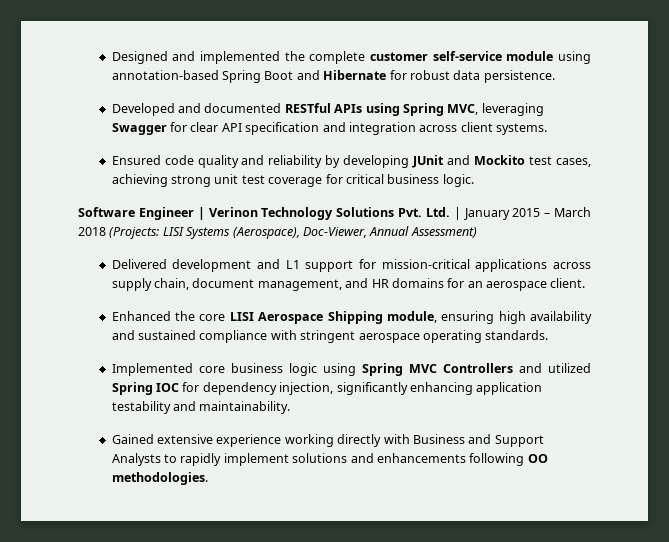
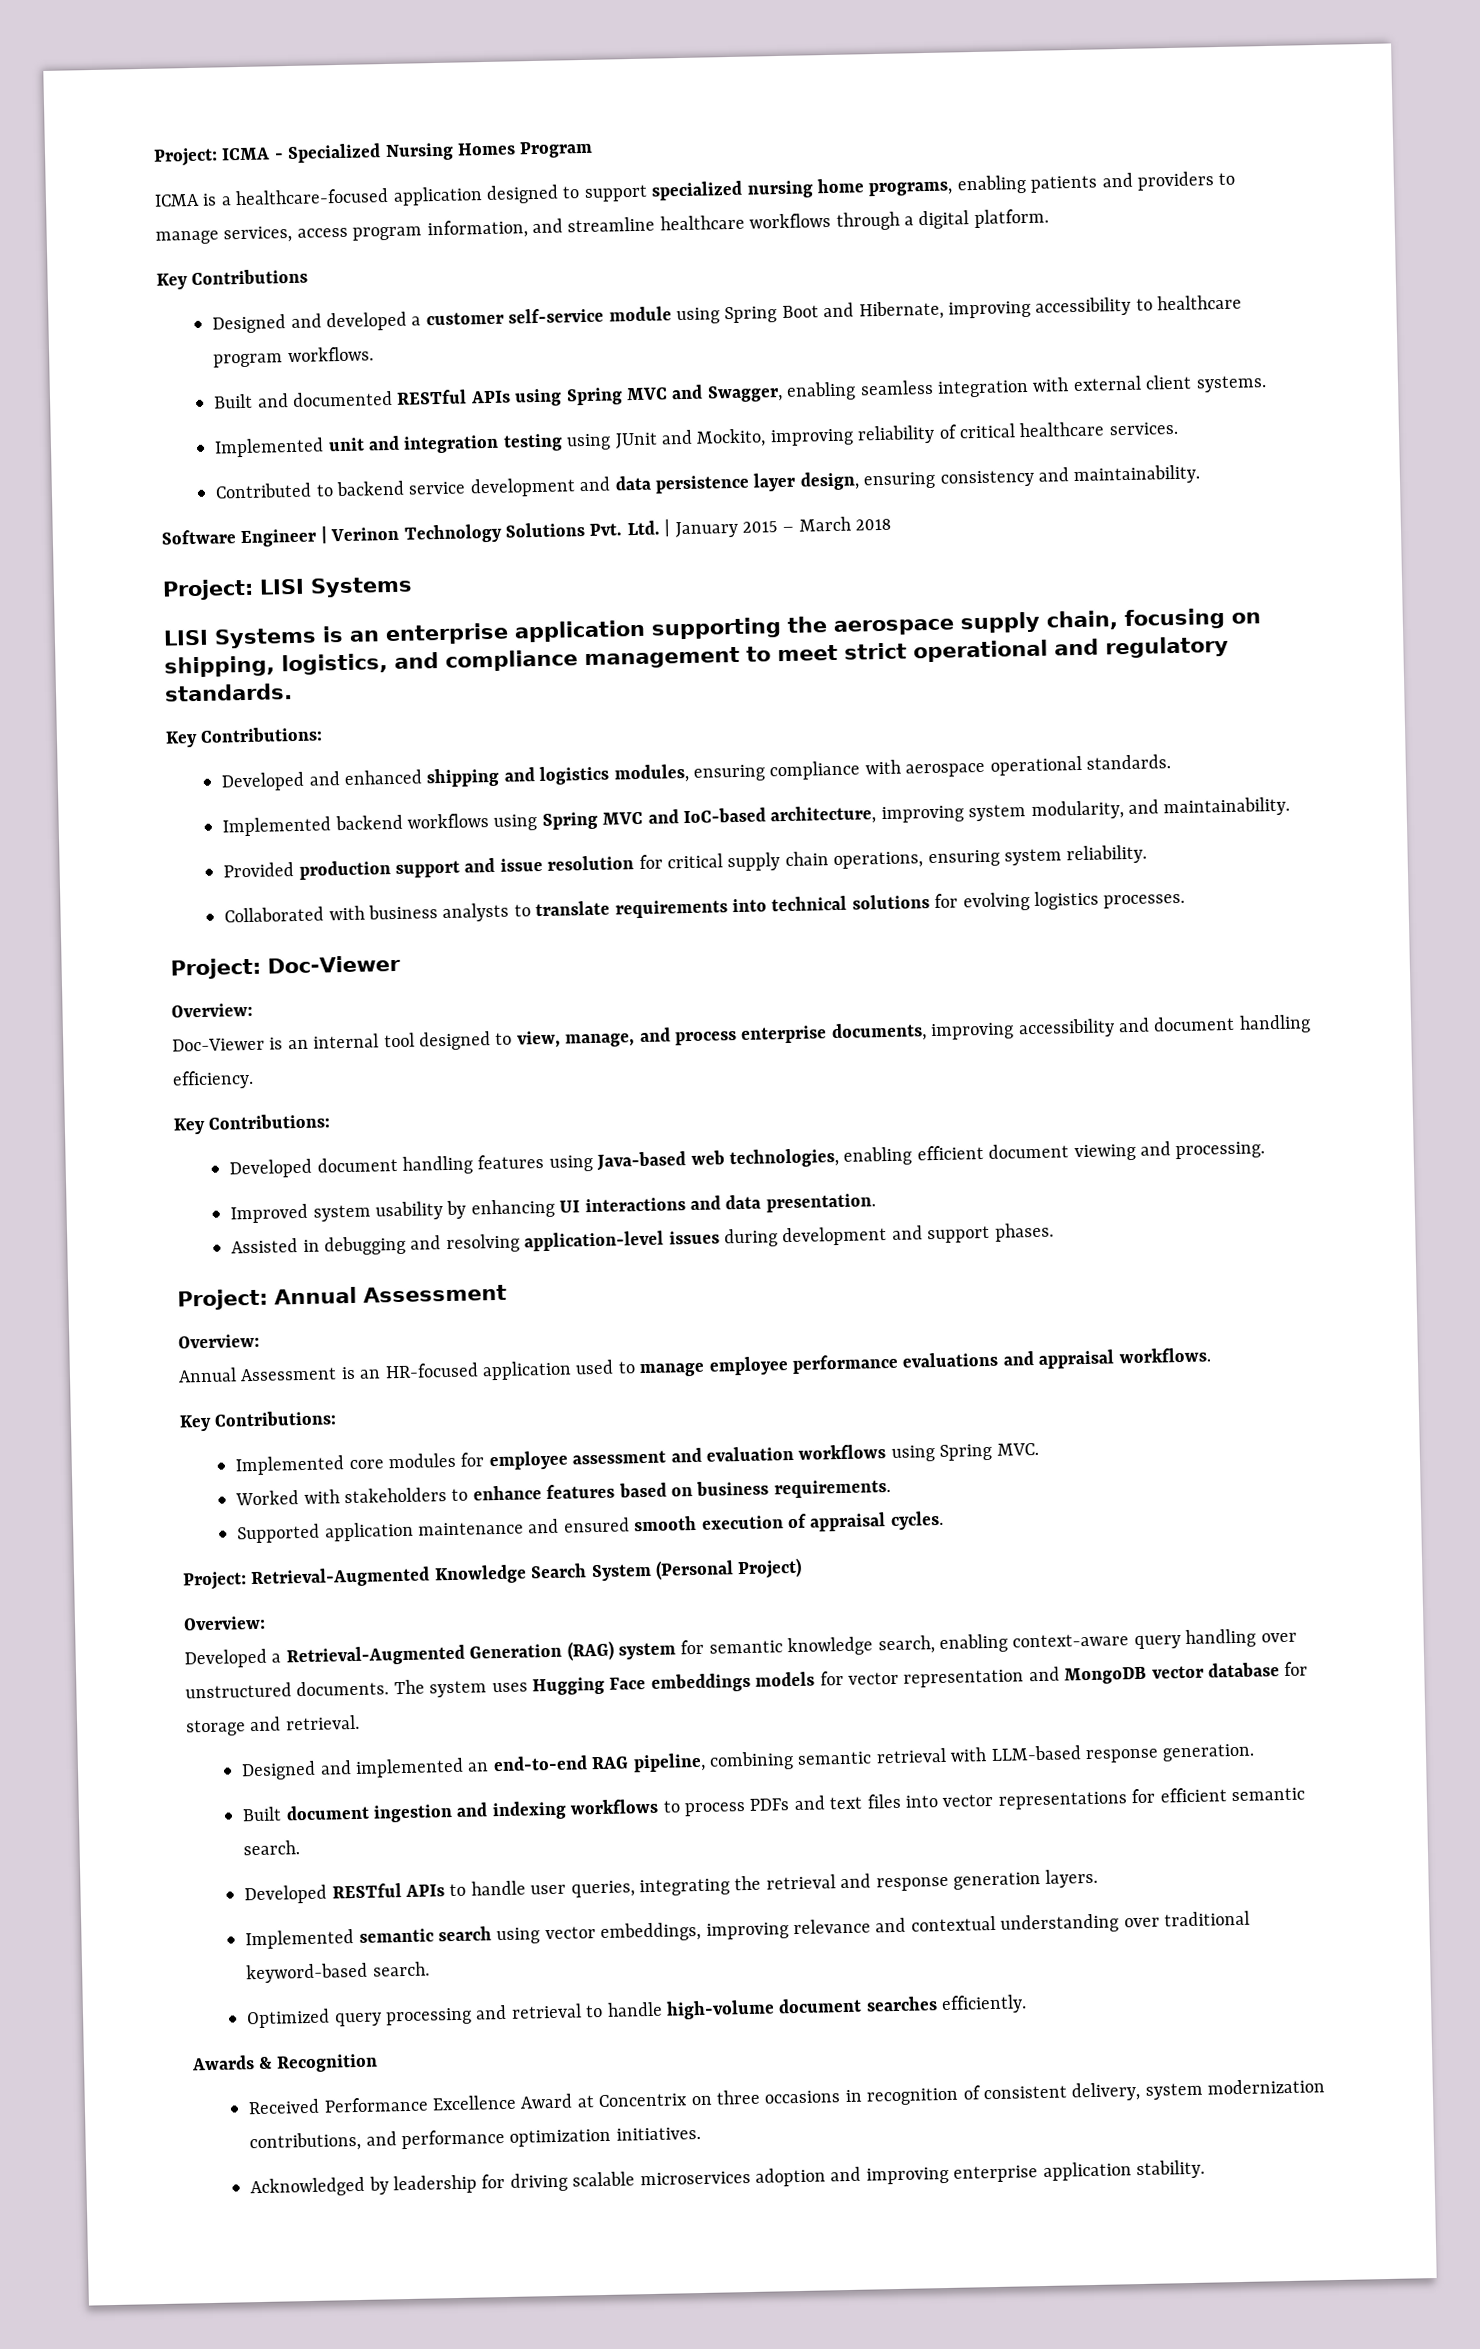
- Designed and implemented the complete customer self-service module using annotation-based Spring Boot and Hibernate for robust data persistence.
- Developed and documented RESTful APIs using Spring MVC, leveraging Swagger for clear API specification and integration across client systems.
- Ensured code quality and reliability by developing JUnit and Mockito test cases, achieving strong unit test coverage for critical business logic.
+ Project: ICMA - Specialized Nursing Homes Program
+ ICMA is a healthcare-focused application designed to support specialized nursing home programs, enabling patients and providers to manage services, access program information, and streamline healthcare workflows through a digital platform.
+ Key Contributions
+ Designed and developed a customer self-service module using Spring Boot and Hibernate, improving accessibility to healthcare program workflows.
+ Built and documented RESTful APIs using Spring MVC and Swagger, enabling seamless integration with external client systems.
+ Implemented unit and integration testing using JUnit and Mockito, improving reliability of critical healthcare services.
+ Contributed to backend service development and data persistence layer design, ensuring consistency and maintainability.
- Software Engineer | Verinon Technology Solutions Pvt. Ltd. | January 2015 – March 2018 (Projects: LISI Systems (Aerospace), Doc-Viewer, Annual Assessment)
- Delivered development and L1 support for mission-critical applications across supply chain, document management, and HR domains for an aerospace client.
- Enhanced the core LISI Aerospace Shipping module, ensuring high availability and sustained compliance with stringent aerospace operating standards.
- Implemented core business logic using Spring MVC Controllers and utilized Spring IOC for dependency injection, significantly enhancing application testability and maintainability.
- Gained extensive experience working directly with Business and Support Analysts to rapidly implement solutions and enhancements following OO methodologies.
+ Software Engineer | Verinon Technology Solutions Pvt. Ltd. | January 2015 – March 2018
+ Project: LISI Systems
+ LISI Systems is an enterprise application supporting the aerospace supply chain, focusing on shipping, logistics, and compliance management to meet strict operational and regulatory standards.
+ Key Contributions:
+ Developed and enhanced shipping and logistics modules, ensuring compliance with aerospace operational standards.
+ Implemented backend workflows using Spring MVC and IoC-based architecture, improving system modularity, and maintainability.
+ Provided production support and issue resolution for critical supply chain operations, ensuring system reliability.
+ Collaborated with business analysts to translate requirements into technical solutions for evolving logistics processes.
+ Project: Doc-Viewer
+ Overview:
+ Doc-Viewer is an internal tool designed to view, manage, and process enterprise documents, improving accessibility and document handling efficiency.
+ Key Contributions:
+ Developed document handling features using Java-based web technologies, enabling efficient document viewing and processing.
+ Improved system usability by enhancing UI interactions and data presentation.
+ Assisted in debugging and resolving application-level issues during development and support phases.
+ Project: Annual Assessment
+ Overview:
+ Annual Assessment is an HR-focused application used to manage employee performance evaluations and appraisal workflows.
+ Key Contributions:
+ Implemented core modules for employee assessment and evaluation workflows using Spring MVC.
+ Worked with stakeholders to enhance features based on business requirements.
+ Supported application maintenance and ensured smooth execution of appraisal cycles.
+ Project: Retrieval-Augmented Knowledge Search System (Personal Project)
+ Overview:
+ Developed a Retrieval-Augmented Generation (RAG) system for semantic knowledge search, enabling context-aware query handling over unstructured documents. The system uses Hugging Face embeddings models for vector representation and MongoDB vector database for storage and retrieval.
+ Designed and implemented an end-to-end RAG pipeline, combining semantic retrieval with LLM-based response generation.
+ Built document ingestion and indexing workflows to process PDFs and text files into vector representations for efficient semantic search.
+ Developed RESTful APIs to handle user queries, integrating the retrieval and response generation layers.
+ Implemented semantic search using vector embeddings, improving relevance and contextual understanding over traditional keyword-based search.
+ Optimized query processing and retrieval to handle high-volume document searches efficiently.
+ Awards & Recognition
+ Received Performance Excellence Award at Concentrix on three occasions in recognition of consistent delivery, system modernization contributions, and performance optimization initiatives.
+ Acknowledged by leadership for driving scalable microservices adoption and improving enterprise application stability.

